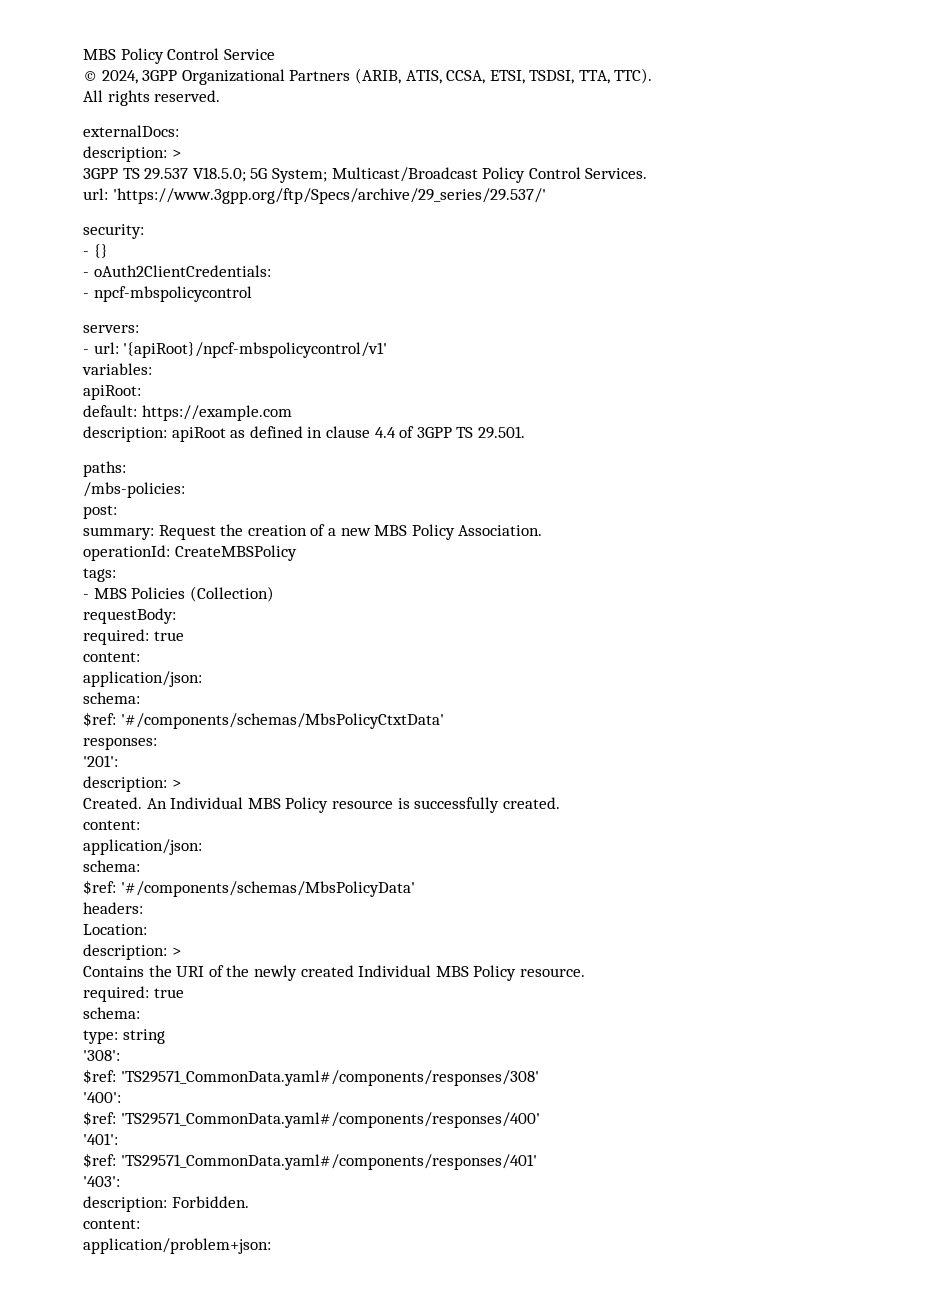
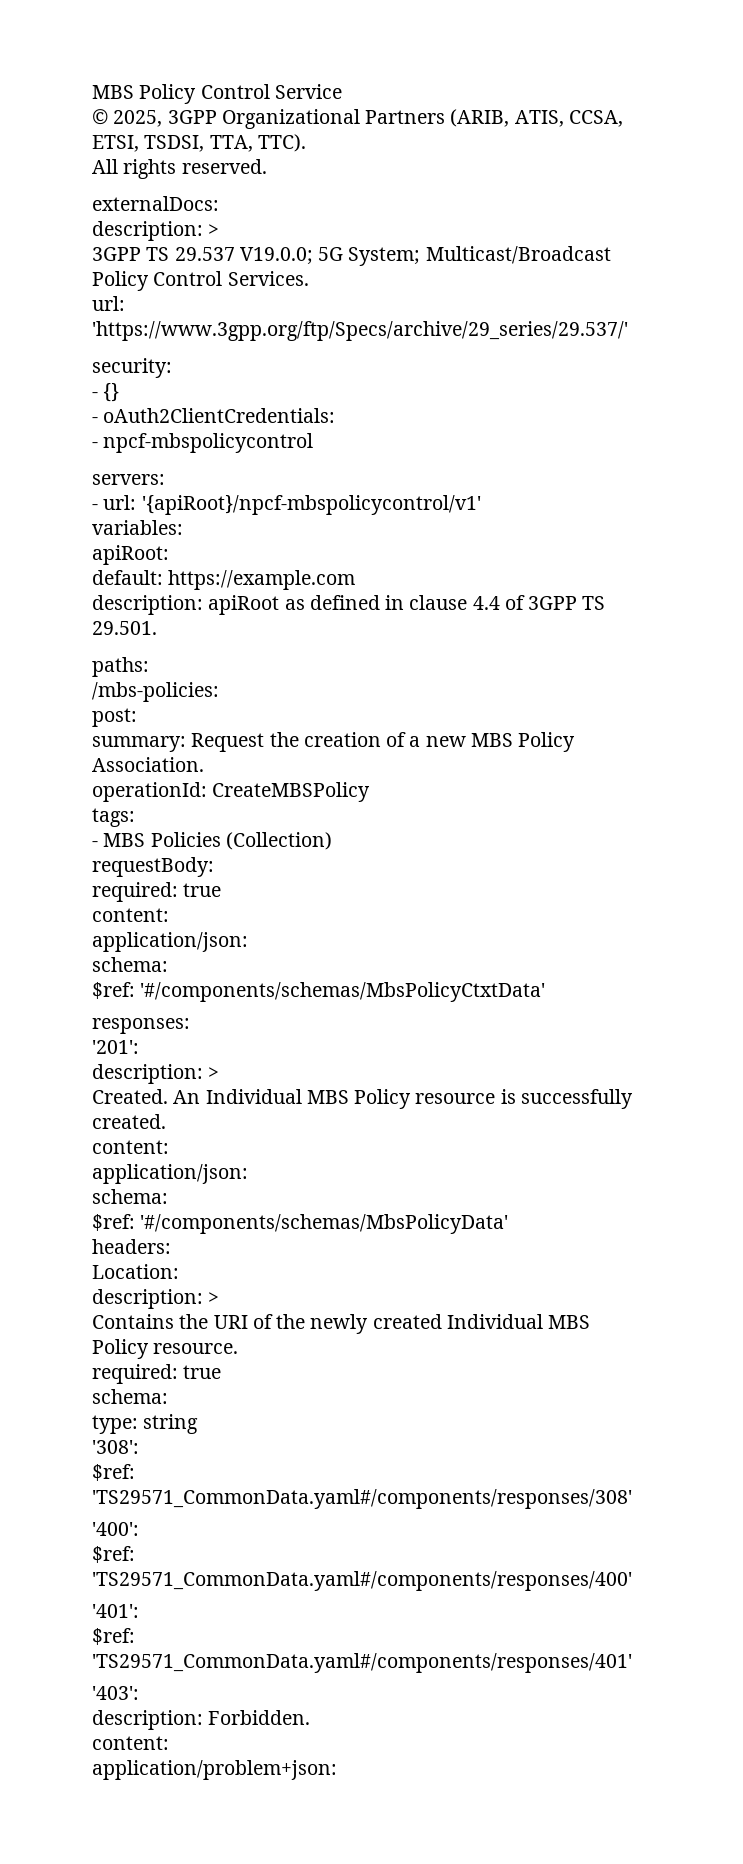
- © 2024, 3GPP Organizational Partners (ARIB, ATIS, CCSA, ETSI, TSDSI, TTA, TTC).
+ © 2025, 3GPP Organizational Partners (ARIB, ATIS, CCSA, ETSI, TSDSI, TTA, TTC).
- 3GPP TS 29.537 V18.5.0; 5G System; Multicast/Broadcast Policy Control Services.
+ 3GPP TS 29.537 V19.0.0; 5G System; Multicast/Broadcast Policy Control Services.

